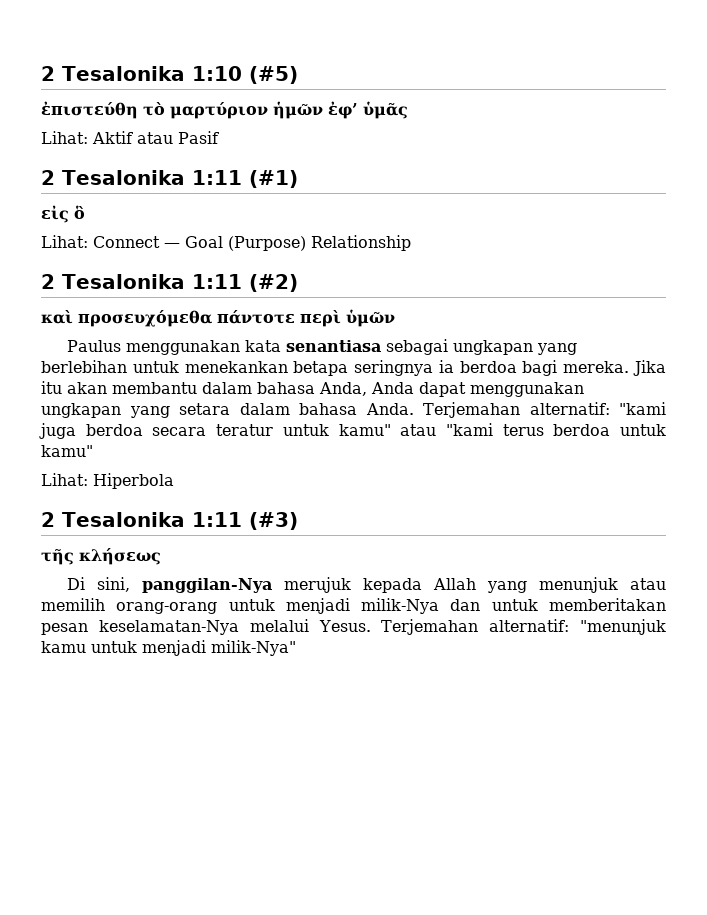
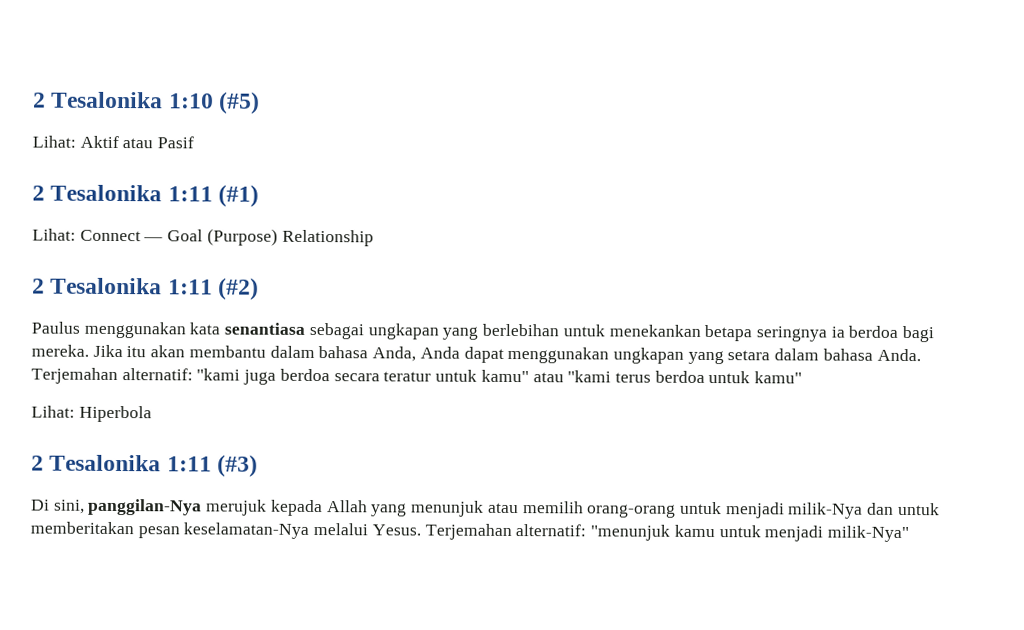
- ἐπιστεύθη τὸ μαρτύριον ἡμῶν ἐφ’ ὑμᾶς
- εἰς ὃ
- καὶ προσευχόμεθα πάντοτε περὶ ὑμῶν
- τῆς κλήσεως

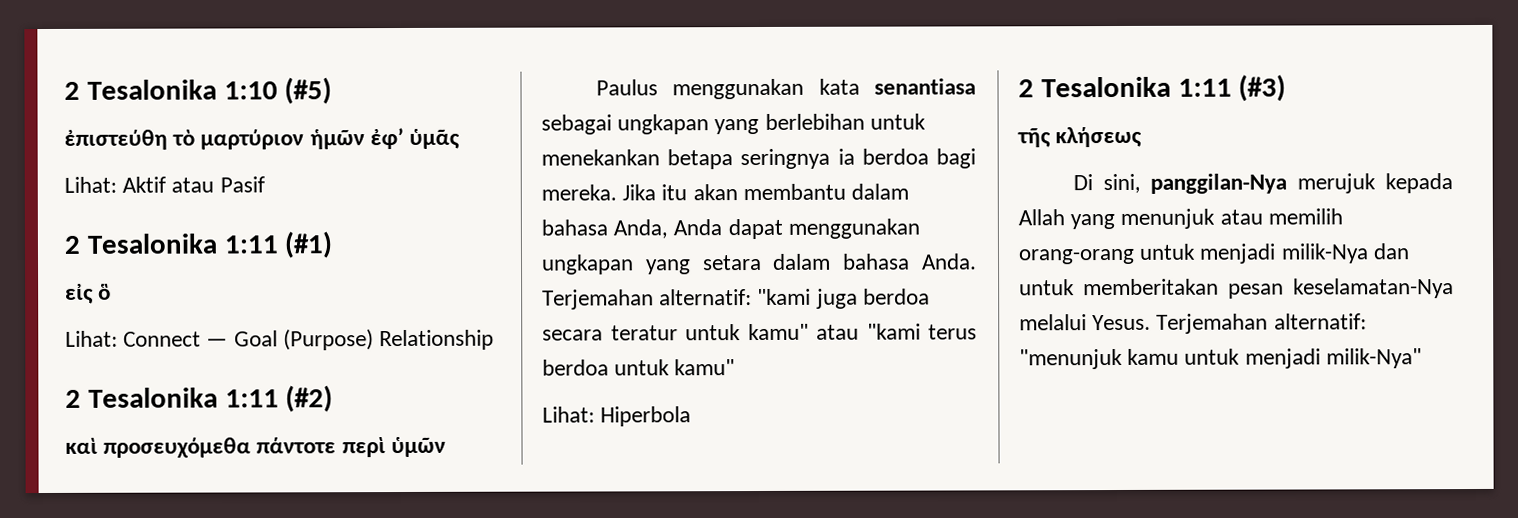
+ ἐπιστεύθη τὸ μαρτύριον ἡμῶν ἐφ’ ὑμᾶς
+ εἰς ὃ
+ καὶ προσευχόμεθα πάντοτε περὶ ὑμῶν
+ τῆς κλήσεως

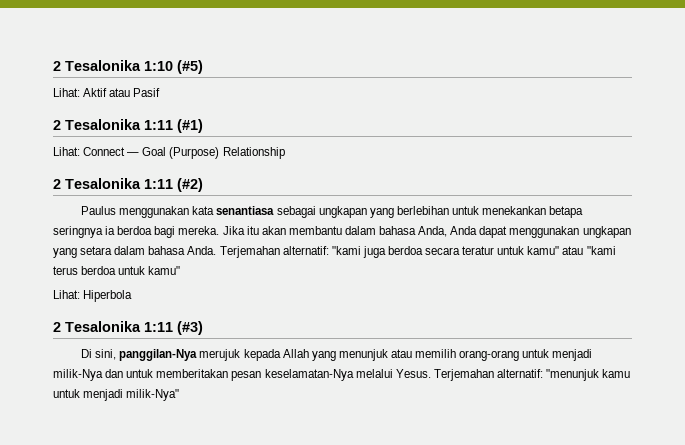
- ἐπιστεύθη τὸ μαρτύριον ἡμῶν ἐφ’ ὑμᾶς
- εἰς ὃ
- καὶ προσευχόμεθα πάντοτε περὶ ὑμῶν
- τῆς κλήσεως

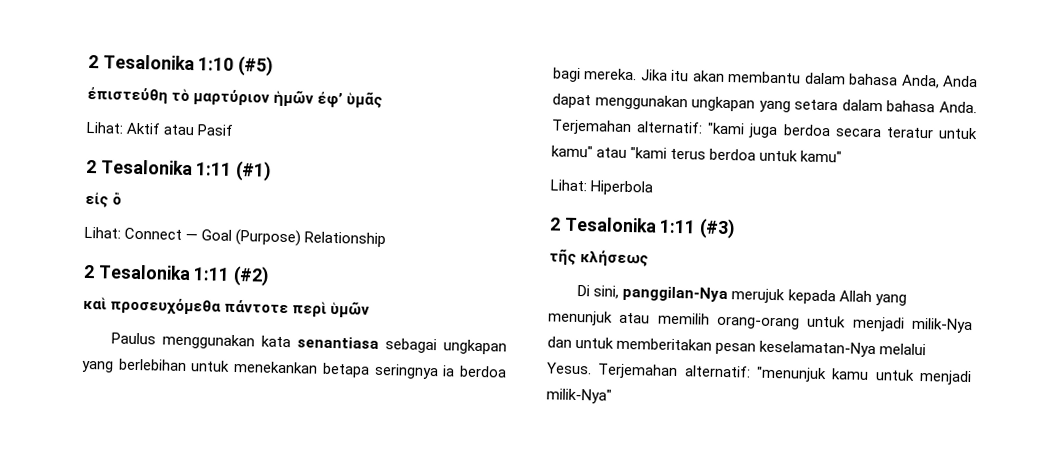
+ ἐπιστεύθη τὸ μαρτύριον ἡμῶν ἐφ’ ὑμᾶς
+ εἰς ὃ
+ καὶ προσευχόμεθα πάντοτε περὶ ὑμῶν
+ τῆς κλήσεως

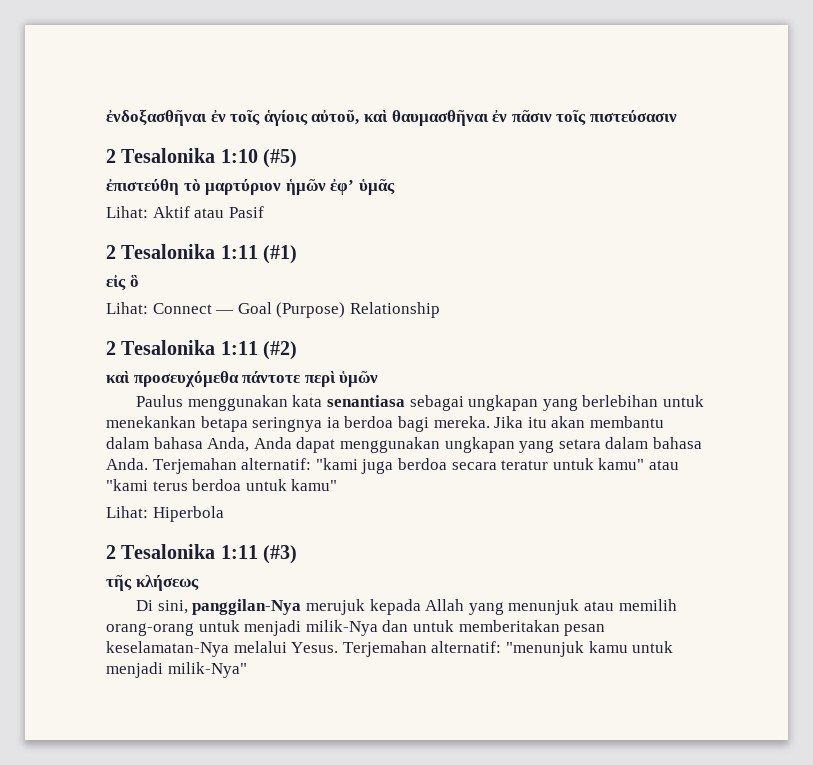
+ ἐνδοξασθῆναι ἐν τοῖς ἁγίοις αὐτοῦ, καὶ θαυμασθῆναι ἐν πᾶσιν τοῖς πιστεύσασιν

